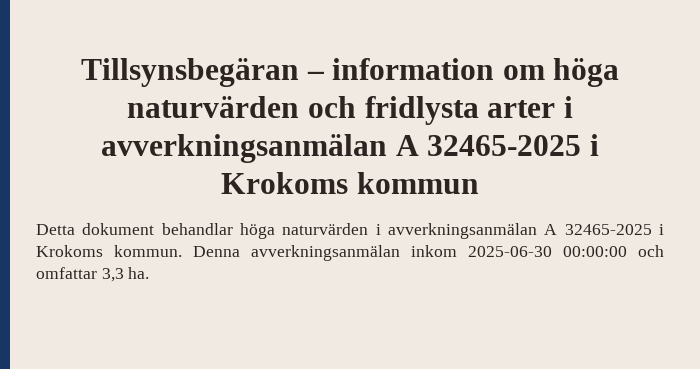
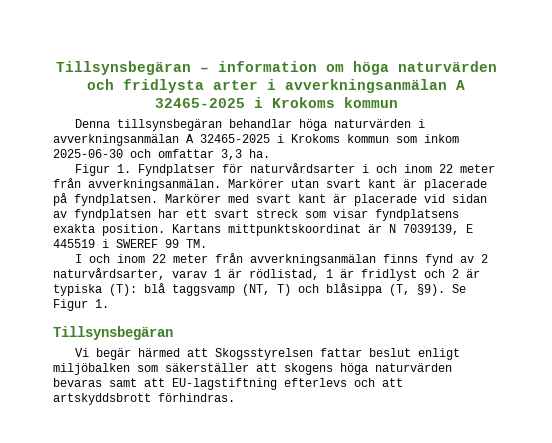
- Detta dokument behandlar höga naturvärden i avverkningsanmälan A 32465-2025 i Krokoms kommun. Denna avverkningsanmälan inkom 2025-06-30 00:00:00 och omfattar 3,3 ha.
+ Denna tillsynsbegäran behandlar höga naturvärden i avverkningsanmälan A 32465-2025 i Krokoms kommun som inkom 2025-06-30 och omfattar 3,3 ha.
+ Figur 1. Fyndplatser för naturvårdsarter i och inom 22 meter från avverkningsanmälan. Markörer utan svart kant är placerade på fyndplatsen. Markörer med svart kant är placerade vid sidan av fyndplatsen har ett svart streck som visar fyndplatsens exakta position. Kartans mittpunktskoordinat är N 7039139, E 445519 i SWEREF 99 TM.
+ I och inom 22 meter från avverkningsanmälan finns fynd av 2 naturvårdsarter, varav 1 är rödlistad, 1 är fridlyst och 2 är typiska (T): blå taggsvamp (NT, T) och blåsippa (T, §9). Se Figur 1.
+ Tillsynsbegäran
+ Vi begär härmed att Skogsstyrelsen fattar beslut enligt miljöbalken som säkerställer att skogens höga naturvärden bevaras samt att EU-lagstiftning efterlevs och att artskyddsbrott förhindras.

